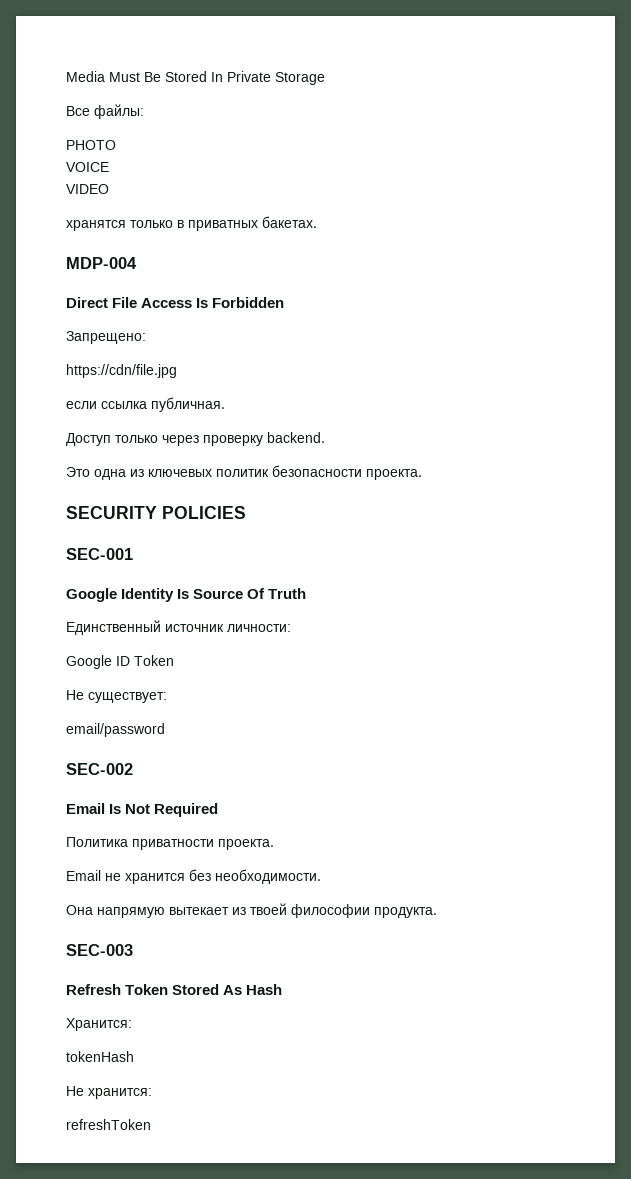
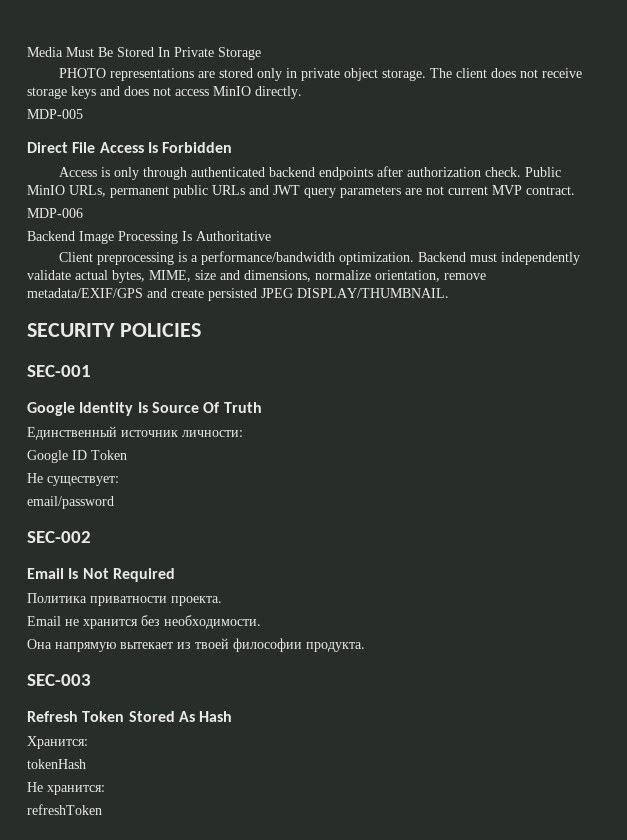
- Все файлы:
- PHOTO
- VOICE
- VIDEO
- хранятся только в приватных бакетах.
- MDP-004
+ PHOTO representations are stored only in private object storage. The client does not receive storage keys and does not access MinIO directly.
+ MDP-005
- Запрещено:
- https://cdn/file.jpg
- если ссылка публичная.
- Доступ только через проверку backend.
- Это одна из ключевых политик безопасности проекта.
+ Access is only through authenticated backend endpoints after authorization check. Public MinIO URLs, permanent public URLs and JWT query parameters are not current MVP contract.
+ MDP-006
+ Backend Image Processing Is Authoritative
+ Client preprocessing is a performance/bandwidth optimization. Backend must independently validate actual bytes, MIME, size and dimensions, normalize orientation, remove metadata/EXIF/GPS and create persisted JPEG DISPLAY/THUMBNAIL.

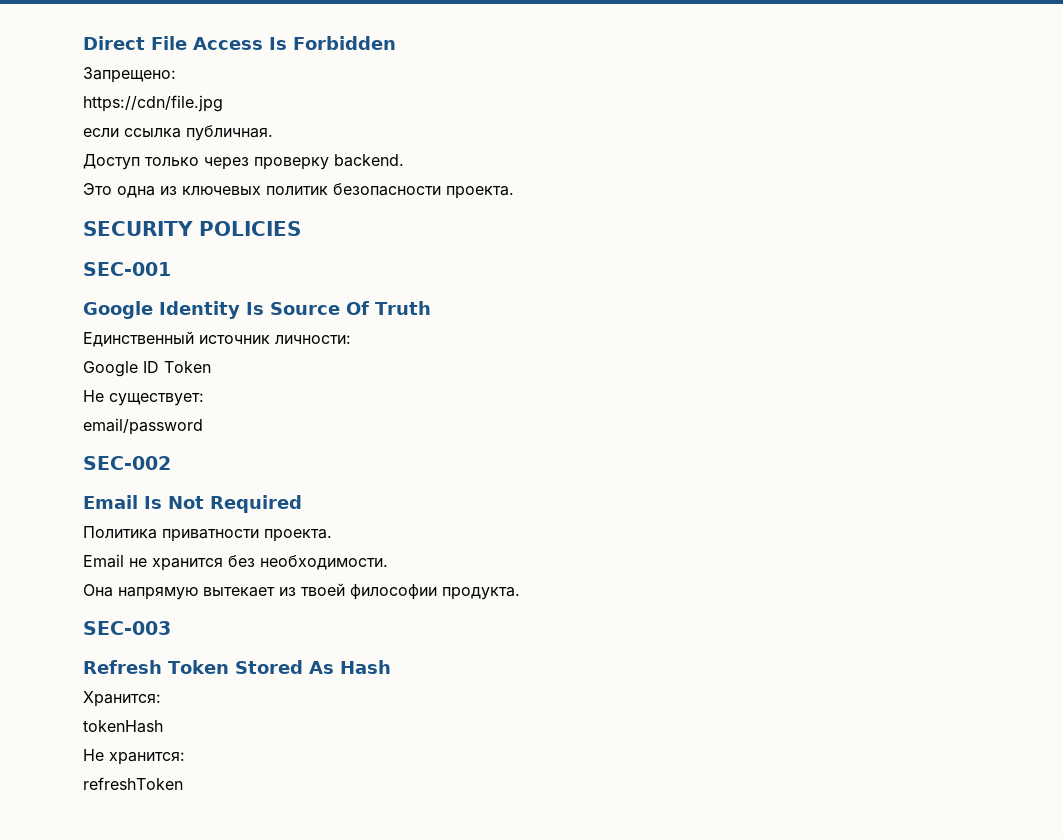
- Media Must Be Stored In Private Storage
- PHOTO representations are stored only in private object storage. The client does not receive storage keys and does not access MinIO directly.
- MDP-005
- Access is only through authenticated backend endpoints after authorization check. Public MinIO URLs, permanent public URLs and JWT query parameters are not current MVP contract.
- MDP-006
- Backend Image Processing Is Authoritative
- Client preprocessing is a performance/bandwidth optimization. Backend must independently validate actual bytes, MIME, size and dimensions, normalize orientation, remove metadata/EXIF/GPS and create persisted JPEG DISPLAY/THUMBNAIL.
+ Запрещено:
+ https://cdn/file.jpg
+ если ссылка публичная.
+ Доступ только через проверку backend.
+ Это одна из ключевых политик безопасности проекта.

